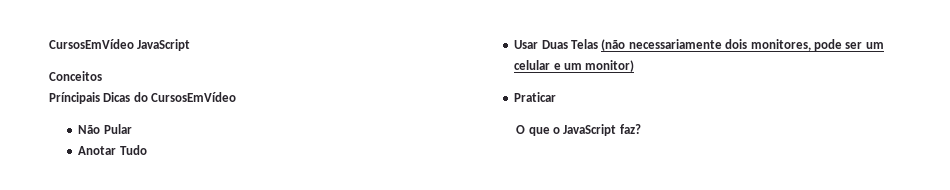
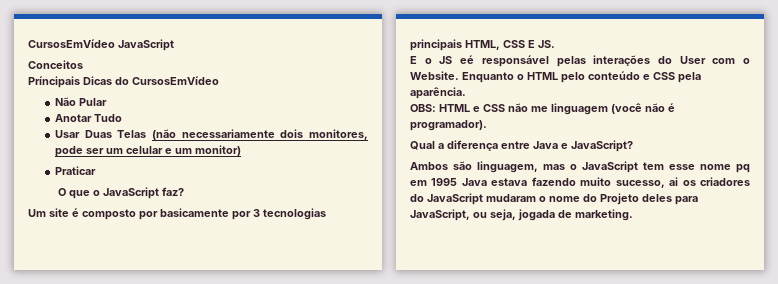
+ Um site é composto por basicamente por 3 tecnologias principais HTML, CSS E JS.
+ E o JS eé responsável pelas interações do User com o Website. Enquanto o HTML pelo conteúdo e CSS pela aparência.
+ OBS: HTML e CSS não me linguagem (você não é programador).
+ Qual a diferença entre Java e JavaScript?
+ Ambos são linguagem, mas o JavaScript tem esse nome pq em 1995 Java estava fazendo muito sucesso, ai os criadores do JavaScript mudaram o nome do Projeto deles para JavaScript, ou seja, jogada de marketing.

